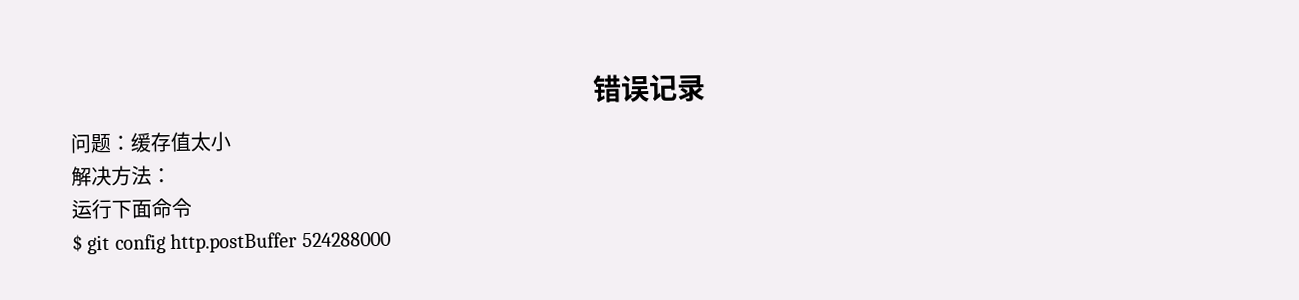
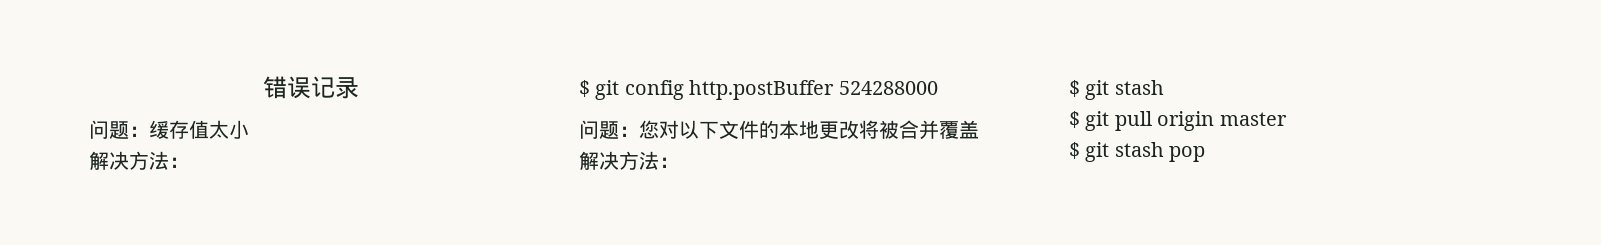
- 运行下面命令
+ 问题：您对以下文件的本地更改将被合并覆盖
+ 解决方法：
+ $ git stash
+ $ git pull origin master
+ $ git stash pop

